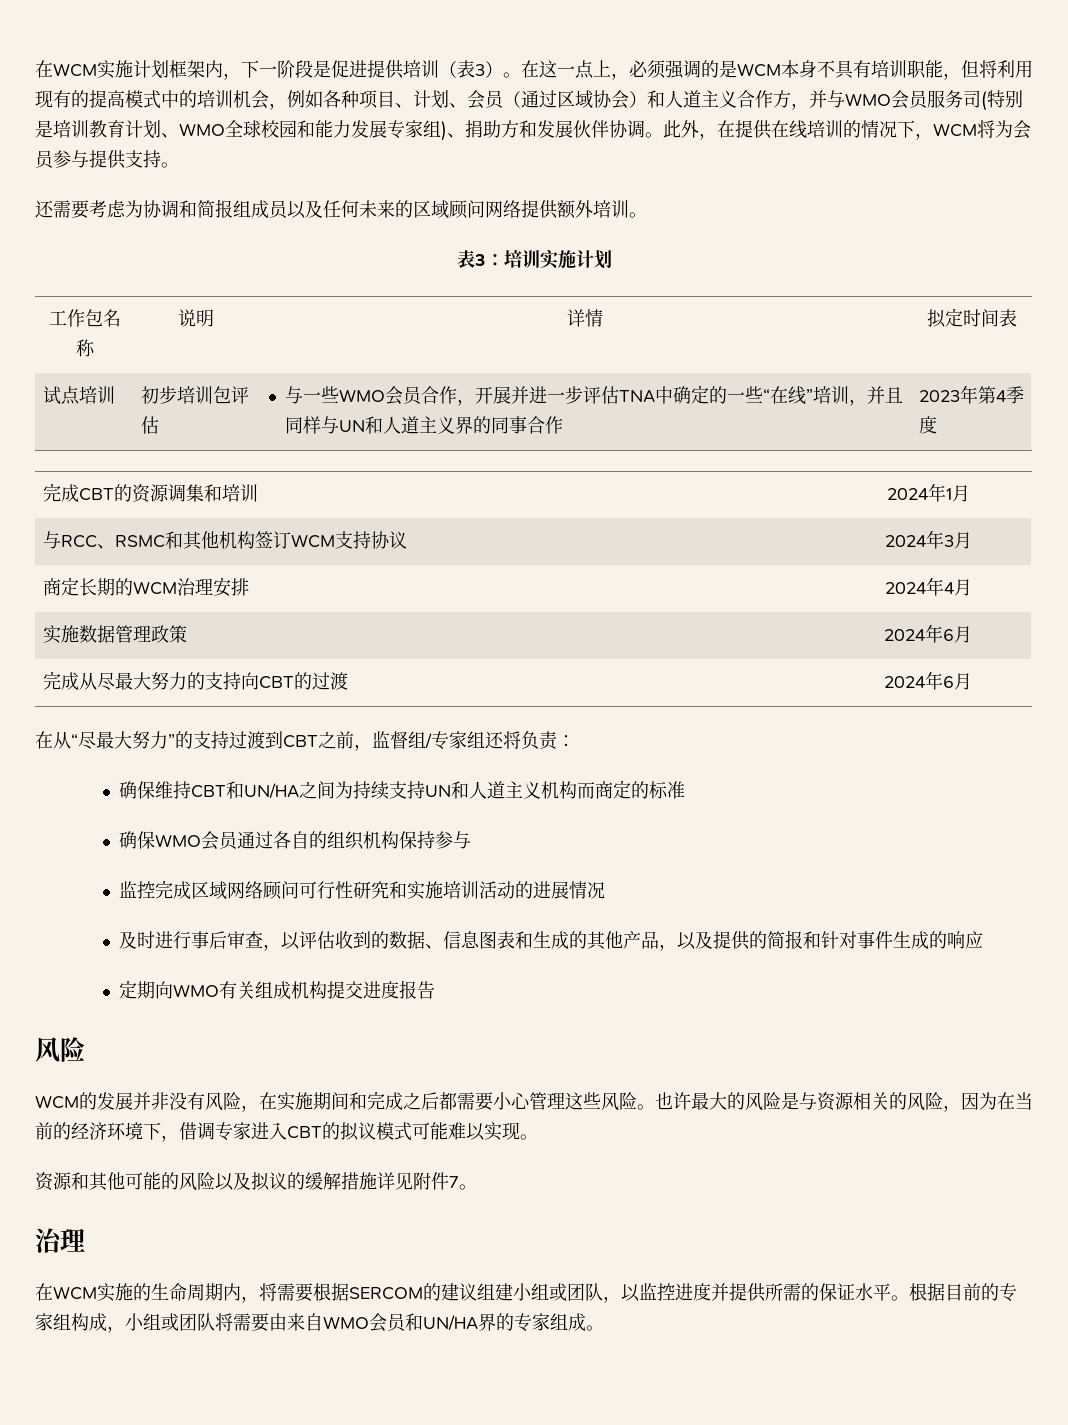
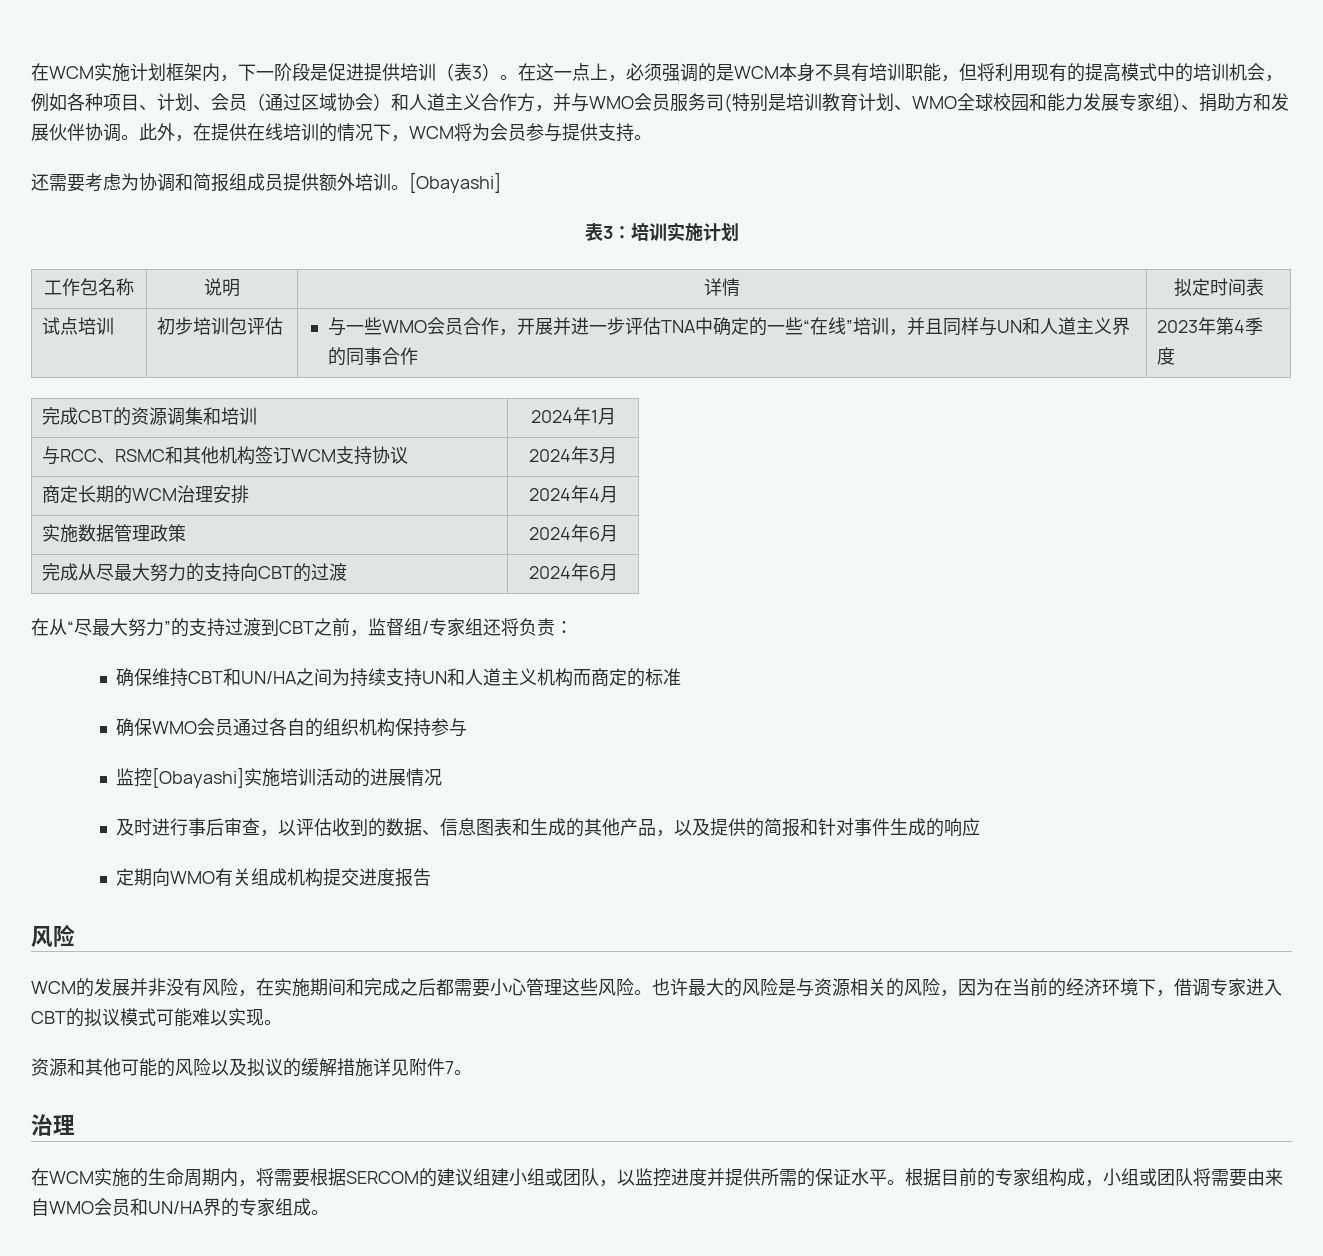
- 还需要考虑为协调和简报组成员以及任何未来的区域顾问网络提供额外培训。
+ 还需要考虑为协调和简报组成员提供额外培训。[Obayashi]
- 监控完成区域网络顾问可行性研究和实施培训活动的进展情况
+ 监控[Obayashi]实施培训活动的进展情况

